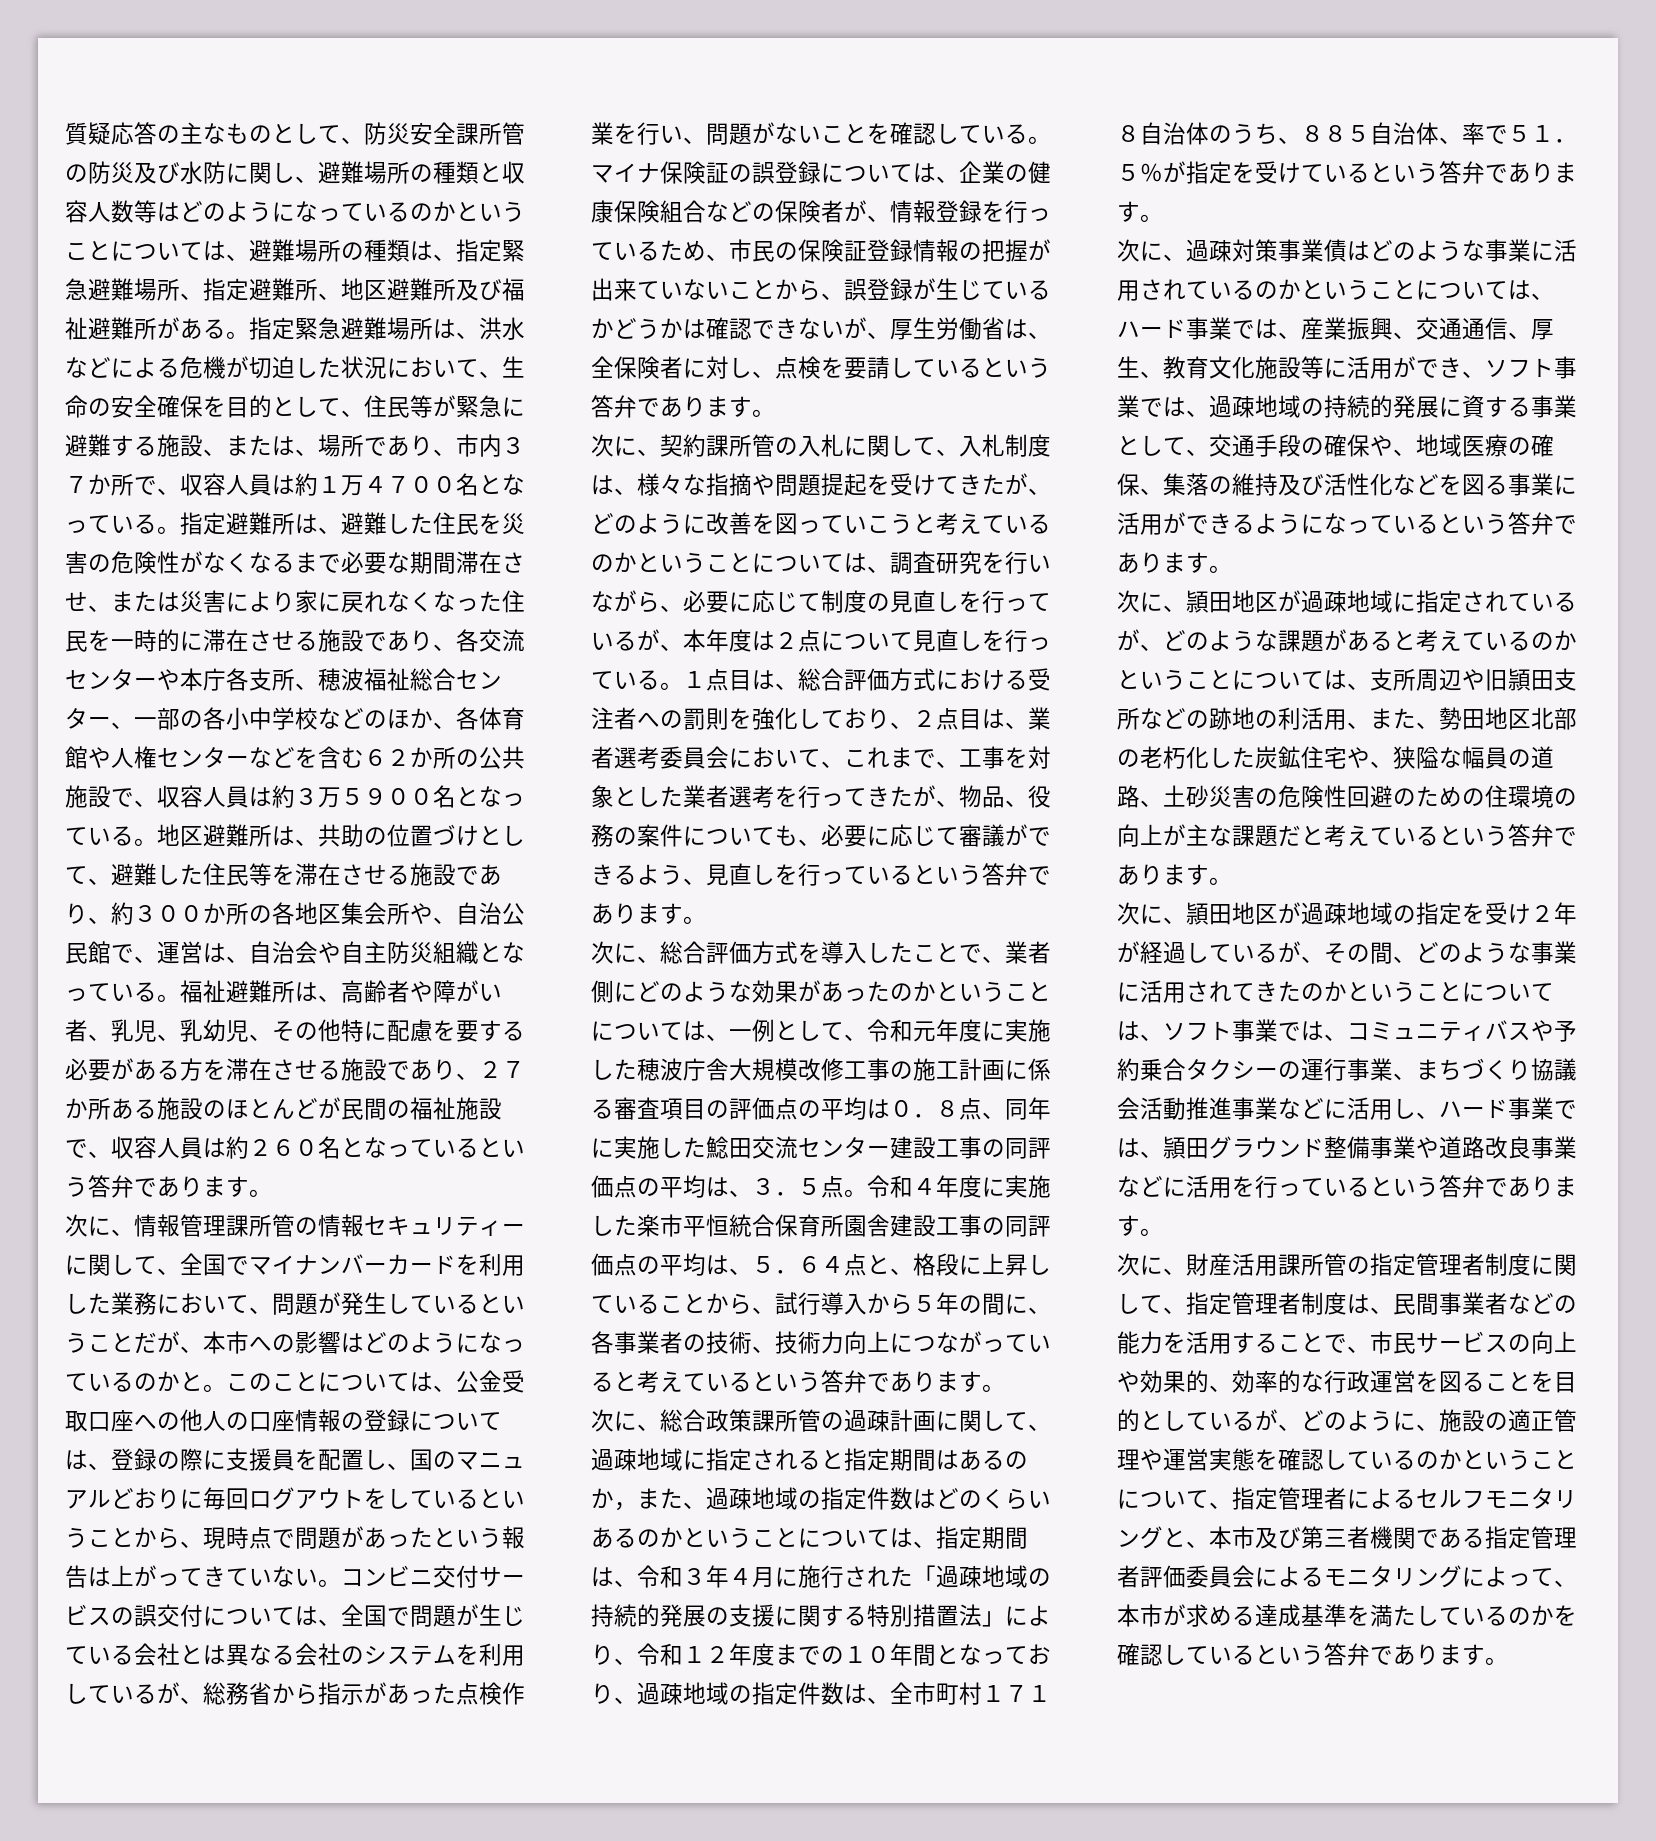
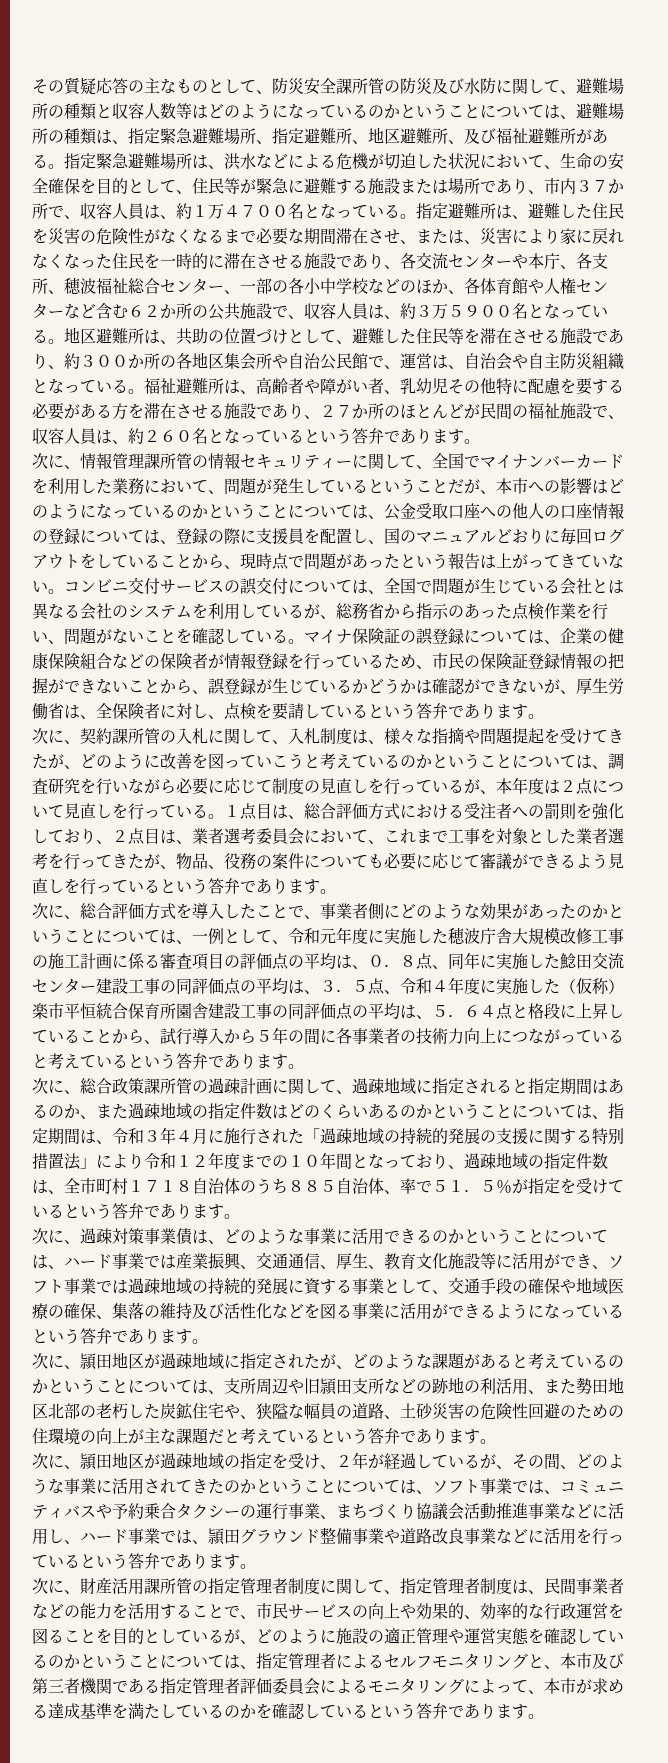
- 質疑応答の主なものとして、防災安全課所管の防災及び水防に関し、避難場所の種類と収容人数等はどのようになっているのかということについては、避難場所の種類は、指定緊急避難場所、指定避難所、地区避難所及び福祉避難所がある。
+ その質疑応答の主なものとして、防災安全課所管の防災及び水防に関して、避難場所の種類と収容人数等はどのようになっているのかということについては、避難場所の種類は、指定緊急避難場所、指定避難所、地区避難所、及び福祉避難所がある。
- 指定緊急避難場所は、洪水などによる危機が切迫した状況において、生命の安全確保を目的として、住民等が緊急に避難する施設、または、場所であり、市内３７か所で、収容人員は約１万４７００名となっている。
+ 指定緊急避難場所は、洪水などによる危機が切迫した状況において、生命の安全確保を目的として、住民等が緊急に避難する施設または場所であり、市内３７か所で、収容人員は、約１万４７００名となっている。
- 指定避難所は、避難した住民を災害の危険性がなくなるまで必要な期間滞在させ、または災害により家に戻れなくなった住民を一時的に滞在させる施設であり、各交流センターや本庁各支所、穂波福祉総合センター、一部の各小中学校などのほか、各体育館や人権センターなどを含む６２か所の公共施設で、収容人員は約３万５９００名となっている。
+ 指定避難所は、避難した住民を災害の危険性がなくなるまで必要な期間滞在させ、または、災害により家に戻れなくなった住民を一時的に滞在させる施設であり、各交流センターや本庁、各支所、穂波福祉総合センター、一部の各小中学校などのほか、各体育館や人権センターなど含む６２か所の公共施設で、収容人員は、約３万５９００名となっている。
- 地区避難所は、共助の位置づけとして、避難した住民等を滞在させる施設であり、約３００か所の各地区集会所や、自治公民館で、運営は、自治会や自主防災組織となっている。
+ 地区避難所は、共助の位置づけとして、避難した住民等を滞在させる施設であり、約３００か所の各地区集会所や自治公民館で、運営は、自治会や自主防災組織となっている。
- 福祉避難所は、高齢者や障がい者、乳児、乳幼児、その他特に配慮を要する必要がある方を滞在させる施設であり、２７か所ある施設のほとんどが民間の福祉施設で、収容人員は約２６０名となっているという答弁であります。
+ 福祉避難所は、高齢者や障がい者、乳幼児その他特に配慮を要する必要がある方を滞在させる施設であり、２７か所のほとんどが民間の福祉施設で、収容人員は、約２６０名となっているという答弁であります。
- 次に、情報管理課所管の情報セキュリティーに関して、全国でマイナンバーカードを利用した業務において、問題が発生しているということだが、本市への影響はどのようになっているのかと。このことについては、公金受取口座への他人の口座情報の登録については、登録の際に支援員を配置し、国のマニュアルどおりに毎回ログアウトをしているということから、現時点で問題があったという報告は上がってきていない。
+ 次に、情報管理課所管の情報セキュリティーに関して、全国でマイナンバーカードを利用した業務において、問題が発生しているということだが、本市への影響はどのようになっているのかということについては、公金受取口座への他人の口座情報の登録については、登録の際に支援員を配置し、国のマニュアルどおりに毎回ログアウトをしていることから、現時点で問題があったという報告は上がってきていない。
- コンビニ交付サービスの誤交付については、全国で問題が生じている会社とは異なる会社のシステムを利用しているが、総務省から指示があった点検作業を行い、問題がないことを確認している。
+ コンビニ交付サービスの誤交付については、全国で問題が生じている会社とは異なる会社のシステムを利用しているが、総務省から指示のあった点検作業を行い、問題がないことを確認している。
- マイナ保険証の誤登録については、企業の健康保険組合などの保険者が、情報登録を行っているため、市民の保険証登録情報の把握が出来ていないことから、誤登録が生じているかどうかは確認できないが、厚生労働省は、全保険者に対し、点検を要請しているという答弁であります。
+ マイナ保険証の誤登録については、企業の健康保険組合などの保険者が情報登録を行っているため、市民の保険証登録情報の把握ができないことから、誤登録が生じているかどうかは確認ができないが、厚生労働省は、全保険者に対し、点検を要請しているという答弁であります。
- 次に、契約課所管の入札に関して、入札制度は、様々な指摘や問題提起を受けてきたが、どのように改善を図っていこうと考えているのかということについては、調査研究を行いながら、必要に応じて制度の見直しを行っているが、本年度は２点について見直しを行っている。
+ 次に、契約課所管の入札に関して、入札制度は、様々な指摘や問題提起を受けてきたが、どのように改善を図っていこうと考えているのかということについては、調査研究を行いながら必要に応じて制度の見直しを行っているが、本年度は２点について見直しを行っている。
- １点目は、総合評価方式における受注者への罰則を強化しており、２点目は、業者選考委員会において、これまで、工事を対象とした業者選考を行ってきたが、物品、役務の案件についても、必要に応じて審議ができるよう、見直しを行っているという答弁であります。
+ １点目は、総合評価方式における受注者への罰則を強化しており、２点目は、業者選考委員会において、これまで工事を対象とした業者選考を行ってきたが、物品、役務の案件についても必要に応じて審議ができるよう見直しを行っているという答弁であります。
- 次に、総合評価方式を導入したことで、業者側にどのような効果があったのかということについては、一例として、令和元年度に実施した穂波庁舎大規模改修工事の施工計画に係る審査項目の評価点の平均は０．８点、同年に実施した鯰田交流センター建設工事の同評価点の平均は、３．５点。令和４年度に実施した楽市平恒統合保育所園舎建設工事の同評価点の平均は、５．６４点と、格段に上昇していることから、試行導入から５年の間に、各事業者の技術、技術力向上につながっていると考えているという答弁であります。
+ 次に、総合評価方式を導入したことで、事業者側にどのような効果があったのかということについては、一例として、令和元年度に実施した穂波庁舎大規模改修工事の施工計画に係る審査項目の評価点の平均は、０．８点、同年に実施した鯰田交流センター建設工事の同評価点の平均は、３．５点、令和４年度に実施した（仮称）楽市平恒統合保育所園舎建設工事の同評価点の平均は、５．６４点と格段に上昇していることから、試行導入から５年の間に各事業者の技術力向上につながっていると考えているという答弁であります。
- 次に、総合政策課所管の過疎計画に関して、過疎地域に指定されると指定期間はあるのか，また、過疎地域の指定件数はどのくらいあるのかということについては、指定期間は、令和３年４月に施行された「過疎地域の持続的発展の支援に関する特別措置法」により、令和１２年度までの１０年間となっており、過疎地域の指定件数は、全市町村１７１８自治体のうち、８８５自治体、率で５１．５％が指定を受けているという答弁であります。
+ 次に、総合政策課所管の過疎計画に関して、過疎地域に指定されると指定期間はあるのか、また過疎地域の指定件数はどのくらいあるのかということについては、指定期間は、令和３年４月に施行された「過疎地域の持続的発展の支援に関する特別措置法」により令和１２年度までの１０年間となっており、過疎地域の指定件数は、全市町村１７１８自治体のうち８８５自治体、率で５１．５％が指定を受けているという答弁であります。
- 次に、過疎対策事業債はどのような事業に活用されているのかということについては、ハード事業では、産業振興、交通通信、厚生、教育文化施設等に活用ができ、ソフト事業では、過疎地域の持続的発展に資する事業として、交通手段の確保や、地域医療の確保、集落の維持及び活性化などを図る事業に活用ができるようになっているという答弁であります。
+ 次に、過疎対策事業債は、どのような事業に活用できるのかということについては、ハード事業では産業振興、交通通信、厚生、教育文化施設等に活用ができ、ソフト事業では過疎地域の持続的発展に資する事業として、交通手段の確保や地域医療の確保、集落の維持及び活性化などを図る事業に活用ができるようになっているという答弁であります。
- 次に、頴田地区が過疎地域に指定されているが、どのような課題があると考えているのかということについては、支所周辺や旧頴田支所などの跡地の利活用、また、勢田地区北部の老朽化した炭鉱住宅や、狭隘な幅員の道路、土砂災害の危険性回避のための住環境の向上が主な課題だと考えているという答弁であります。
+ 次に、頴田地区が過疎地域に指定されたが、どのような課題があると考えているのかということについては、支所周辺や旧頴田支所などの跡地の利活用、また勢田地区北部の老朽した炭鉱住宅や、狭隘な幅員の道路、土砂災害の危険性回避のための住環境の向上が主な課題だと考えているという答弁であります。
- 次に、頴田地区が過疎地域の指定を受け２年が経過しているが、その間、どのような事業に活用されてきたのかということについては、ソフト事業では、コミュニティバスや予約乗合タクシーの運行事業、まちづくり協議会活動推進事業などに活用し、ハード事業では、頴田グラウンド整備事業や道路改良事業などに活用を行っているという答弁であります。
+ 次に、頴田地区が過疎地域の指定を受け、２年が経過しているが、その間、どのような事業に活用されてきたのかということについては、ソフト事業では、コミュニティバスや予約乗合タクシーの運行事業、まちづくり協議会活動推進事業などに活用し、ハード事業では、頴田グラウンド整備事業や道路改良事業などに活用を行っているという答弁であります。
- 次に、財産活用課所管の指定管理者制度に関して、指定管理者制度は、民間事業者などの能力を活用することで、市民サービスの向上や効果的、効率的な行政運営を図ることを目的としているが、どのように、施設の適正管理や運営実態を確認しているのかということについて、指定管理者によるセルフモニタリングと、本市及び第三者機関である指定管理者評価委員会によるモニタリングによって、本市が求める達成基準を満たしているのかを確認しているという答弁であります。
+ 次に、財産活用課所管の指定管理者制度に関して、指定管理者制度は、民間事業者などの能力を活用することで、市民サービスの向上や効果的、効率的な行政運営を図ることを目的としているが、どのように施設の適正管理や運営実態を確認しているのかということについては、指定管理者によるセルフモニタリングと、本市及び第三者機関である指定管理者評価委員会によるモニタリングによって、本市が求める達成基準を満たしているのかを確認しているという答弁であります。

